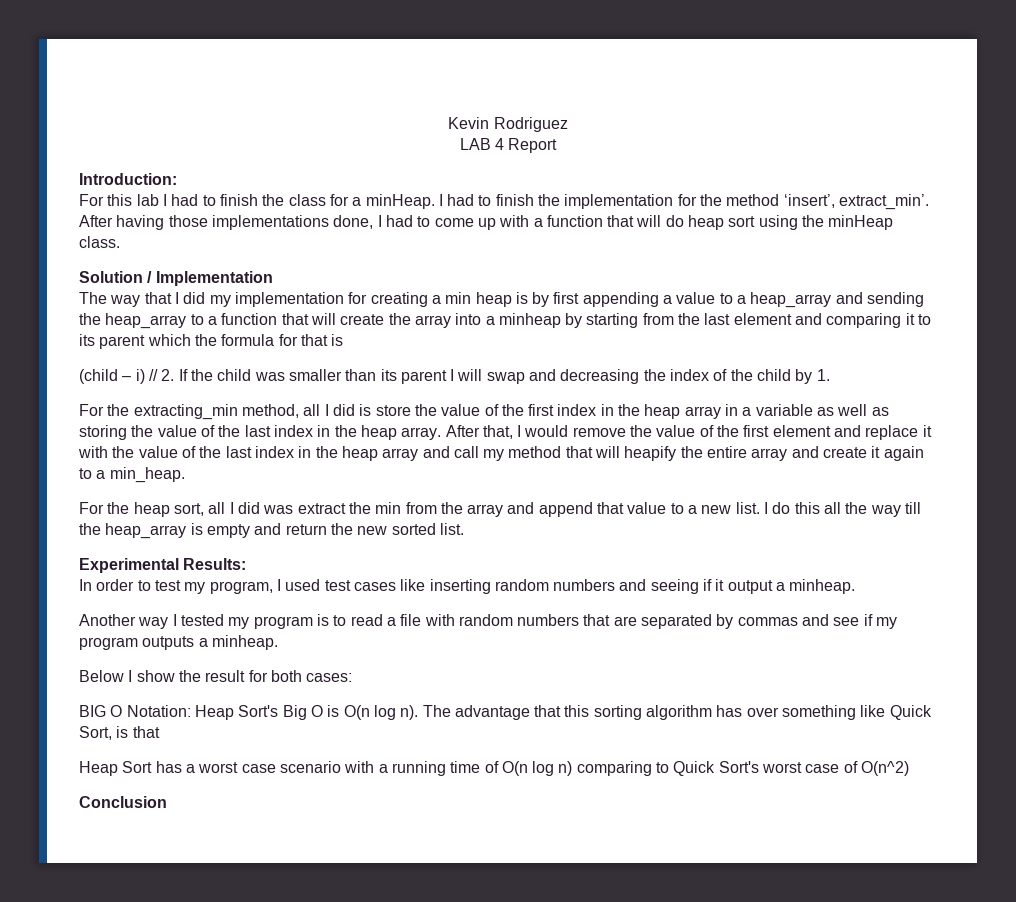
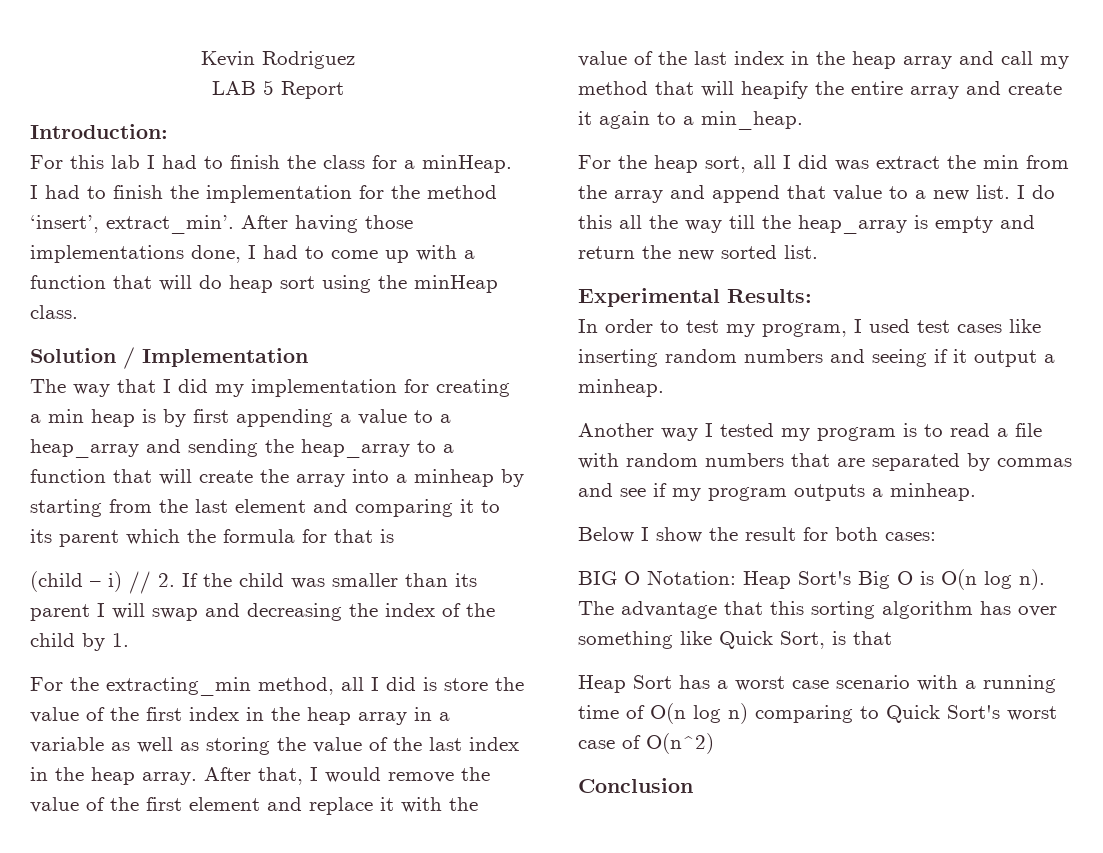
- LAB 4 Report
+ LAB 5 Report

